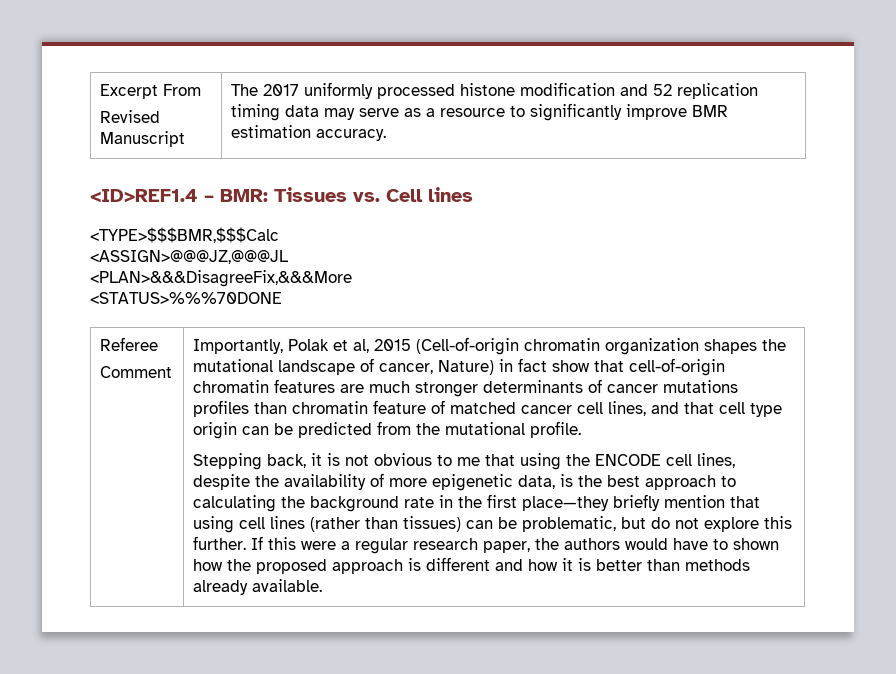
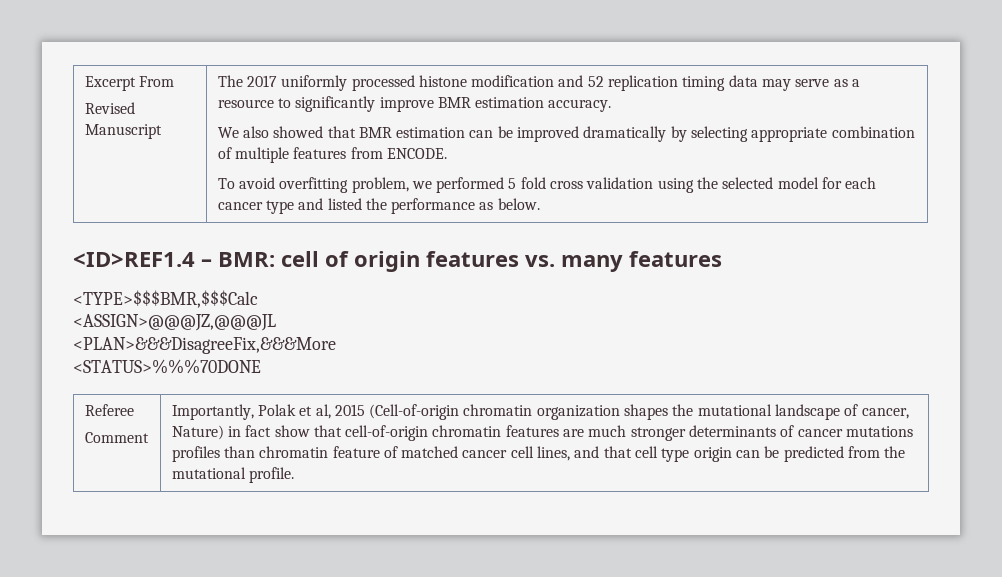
- <ID>REF1.4 – BMR: Tissues vs. Cell lines
+ We also showed that BMR estimation can be improved dramatically by selecting appropriate combination of multiple features from ENCODE.
+ To avoid overfitting problem, we performed 5 fold cross validation using the selected model for each cancer type and listed the performance as below.
+ <ID>REF1.4 – BMR: cell of origin features vs. many features
- Stepping back, it is not obvious to me that using the ENCODE cell lines, despite the availability of more epigenetic data, is the best approach to calculating the background rate in the first place—they briefly mention that using cell lines (rather than tissues) can be problematic, but do not explore this further. If this were a regular research paper, the authors would have to shown how the proposed approach is different and how it is better than methods already available.

